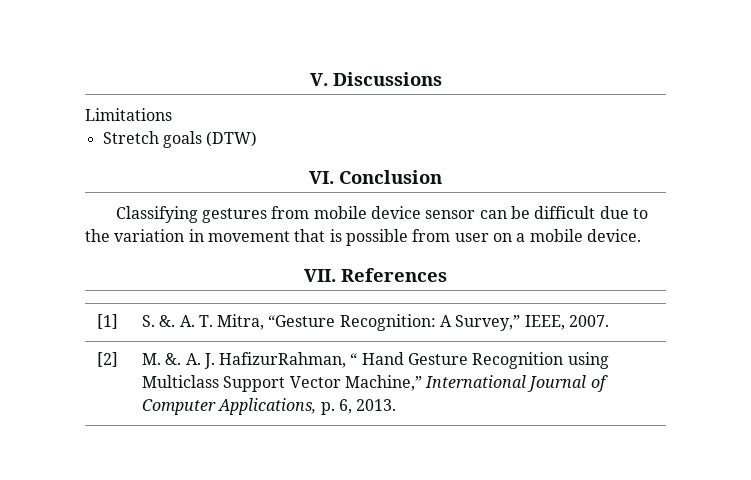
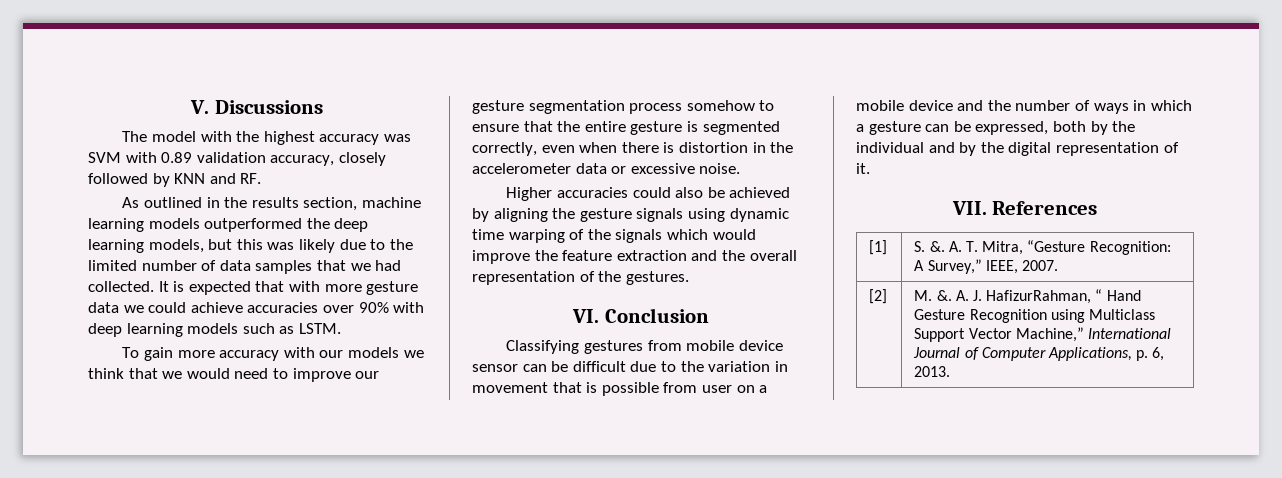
- Limitations
- Stretch goals (DTW)
+ The model with the highest accuracy was SVM with 0.89 validation accuracy, closely followed by KNN and RF.
+ As outlined in the results section, machine learning models outperformed the deep learning models, but this was likely due to the limited number of data samples that we had collected. It is expected that with more gesture data we could achieve accuracies over 90% with deep learning models such as LSTM.
+ To gain more accuracy with our models we think that we would need to improve our gesture segmentation process somehow to ensure that the entire gesture is segmented correctly, even when there is distortion in the accelerometer data or excessive noise.
+ Higher accuracies could also be achieved by aligning the gesture signals using dynamic time warping of the signals which would improve the feature extraction and the overall representation of the gestures.
- Classifying gestures from mobile device sensor can be difficult due to the variation in movement that is possible from user on a mobile device.
+ Classifying gestures from mobile device sensor can be difficult due to the variation in movement that is possible from user on a mobile device and the number of ways in which a gesture can be expressed, both by the individual and by the digital representation of it.

